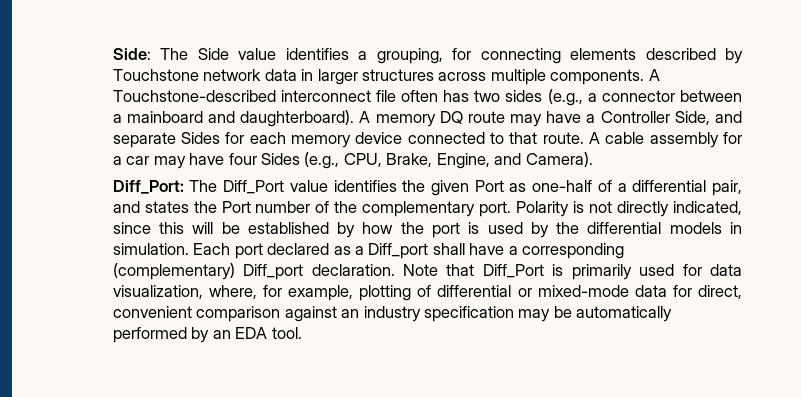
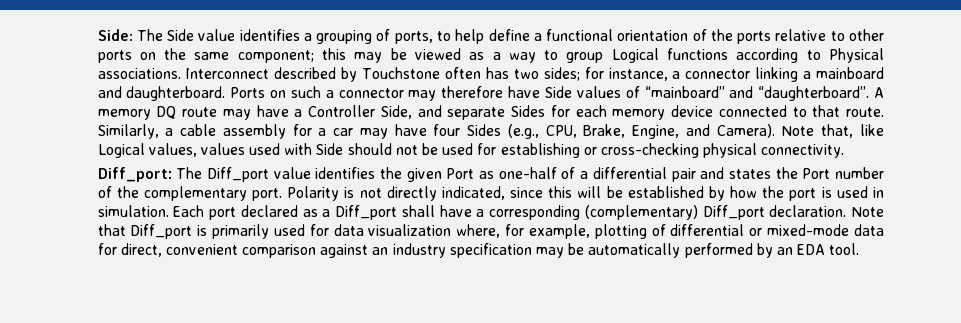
- Side: The Side value identifies a grouping, for connecting elements described by Touchstone network data in larger structures across multiple components. A Touchstone-described interconnect file often has two sides (e.g., a connector between a mainboard and daughterboard).
+ Side: The Side value identifies a grouping of ports, to help define a functional orientation of the ports relative to other ports on the same component; this may be viewed as a way to group Logical functions according to Physical associations. Interconnect described by Touchstone often has two sides; for instance, a connector linking a mainboard and daughterboard. Ports on such a connector may therefore have Side values of “mainboard” and “daughterboard”.
- A cable assembly for a car may have four Sides (e.g., CPU, Brake, Engine, and Camera).
- Diff_Port: The Diff_Port value identifies the given Port as one-half of a differential pair, and states the Port number of the complementary port.
+ Similarly, a cable assembly for a car may have four Sides (e.g., CPU, Brake, Engine, and Camera). Note that, like Logical values, values used with Side should not be used for establishing or cross-checking physical connectivity.
+ Diff_port: The Diff_port value identifies the given Port as one-half of a differential pair and states the Port number of the complementary port.
- Polarity is not directly indicated, since this will be established by how the port is used by the differential models in simulation.
+ Polarity is not directly indicated, since this will be established by how the port is used in simulation.
- Note that Diff_Port is primarily used for data visualization, where, for example, plotting of differential or mixed-mode data for direct, convenient comparison against an industry specification may be automatically performed by an EDA tool.
+ Note that Diff_port is primarily used for data visualization where, for example, plotting of differential or mixed-mode data for direct, convenient comparison against an industry specification may be automatically performed by an EDA tool.

